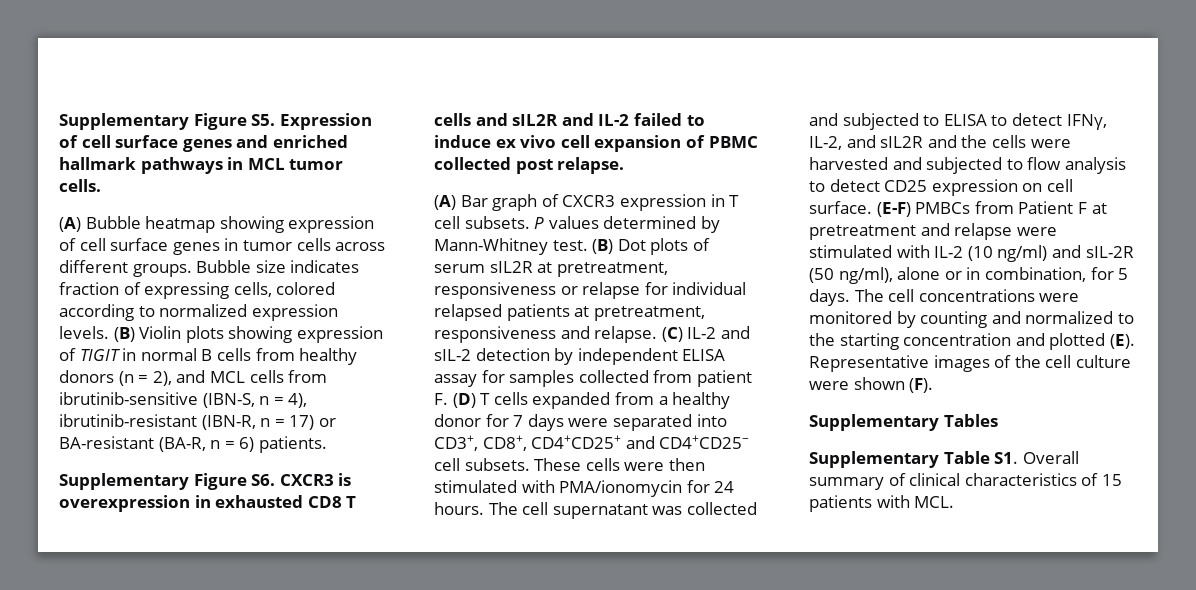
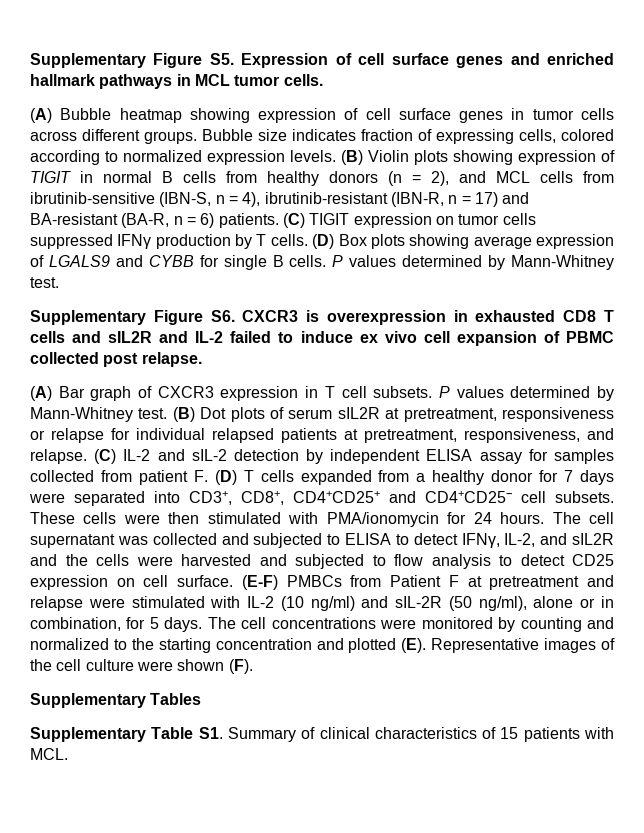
- (B) Violin plots showing expression of TIGIT in normal B cells from healthy donors (n = 2), and MCL cells from ibrutinib-sensitive (IBN-S, n = 4), ibrutinib-resistant (IBN-R, n = 17) or BA-resistant (BA-R, n = 6) patients.
+ (B) Violin plots showing expression of TIGIT in normal B cells from healthy donors (n = 2), and MCL cells from ibrutinib-sensitive (IBN-S, n = 4), ibrutinib-resistant (IBN-R, n = 17) and BA-resistant (BA-R, n = 6) patients. (C) TIGIT expression on tumor cells suppressed IFNγ production by T cells. (D) Box plots showing average expression of LGALS9 and CYBB for single B cells. P values determined by Mann-Whitney test.
- (B) Dot plots of serum sIL2R at pretreatment, responsiveness or relapse for individual relapsed patients at pretreatment, responsiveness and relapse.
+ (B) Dot plots of serum sIL2R at pretreatment, responsiveness or relapse for individual relapsed patients at pretreatment, responsiveness, and relapse.
- Supplementary Table S1. Overall summary of clinical characteristics of 15 patients with MCL.
+ Supplementary Table S1. Summary of clinical characteristics of 15 patients with MCL.

